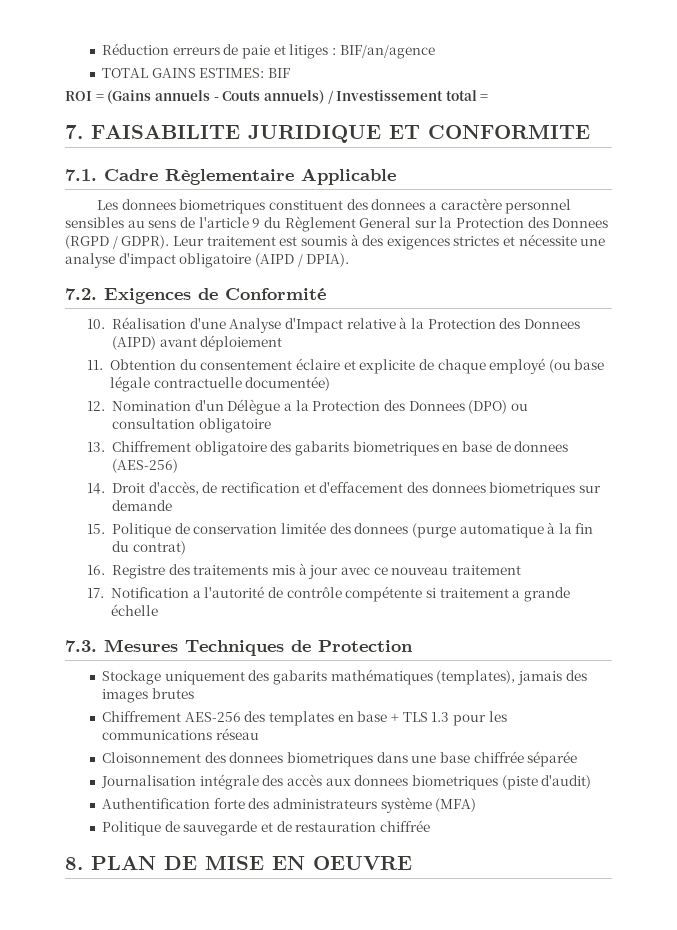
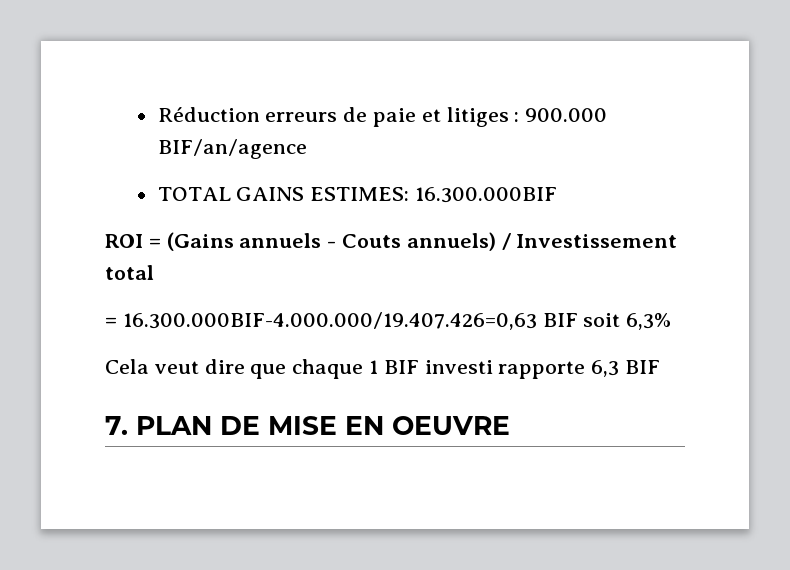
- Réduction erreurs de paie et litiges : BIF/an/agence
+ Réduction erreurs de paie et litiges : 900.000 BIF/an/agence
- TOTAL GAINS ESTIMES: BIF
+ TOTAL GAINS ESTIMES: 16.300.000BIF
- ROI = (Gains annuels - Couts annuels) / Investissement total =
- 7. FAISABILITE JURIDIQUE ET CONFORMITE
- 7.1. Cadre Règlementaire Applicable
- Les donnees biometriques constituent des donnees a caractère personnel sensibles au sens de l'article 9 du Règlement General sur la Protection des Donnees (RGPD / GDPR). Leur traitement est soumis à des exigences strictes et nécessite une analyse d'impact obligatoire (AIPD / DPIA).
- 7.2. Exigences de Conformité
- 10. Réalisation d'une Analyse d'Impact relative à la Protection des Donnees (AIPD) avant déploiement
- 11. Obtention du consentement éclaire et explicite de chaque employé (ou base légale contractuelle documentée)
- 12. Nomination d'un Délègue a la Protection des Donnees (DPO) ou consultation obligatoire
- 13. Chiffrement obligatoire des gabarits biometriques en base de donnees (AES-256)
- 14. Droit d'accès, de rectification et d'effacement des donnees biometriques sur demande
- 15. Politique de conservation limitée des donnees (purge automatique à la fin du contrat)
- 16. Registre des traitements mis à jour avec ce nouveau traitement
- 17. Notification a l'autorité de contrôle compétente si traitement a grande échelle
- 7.3. Mesures Techniques de Protection
- Stockage uniquement des gabarits mathématiques (templates), jamais des images brutes
- Chiffrement AES-256 des templates en base + TLS 1.3 pour les communications réseau
- Cloisonnement des donnees biometriques dans une base chiffrée séparée
- Journalisation intégrale des accès aux donnees biometriques (piste d'audit)
- Authentification forte des administrateurs système (MFA)
- Politique de sauvegarde et de restauration chiffrée
- 8. PLAN DE MISE EN OEUVRE
+ ROI = (Gains annuels - Couts annuels) / Investissement total
+ = 16.300.000BIF-4.000.000/19.407.426=0,63 BIF soit 6,3%
+ Cela veut dire que chaque 1 BIF investi rapporte 6,3 BIF
+ 7. PLAN DE MISE EN OEUVRE

